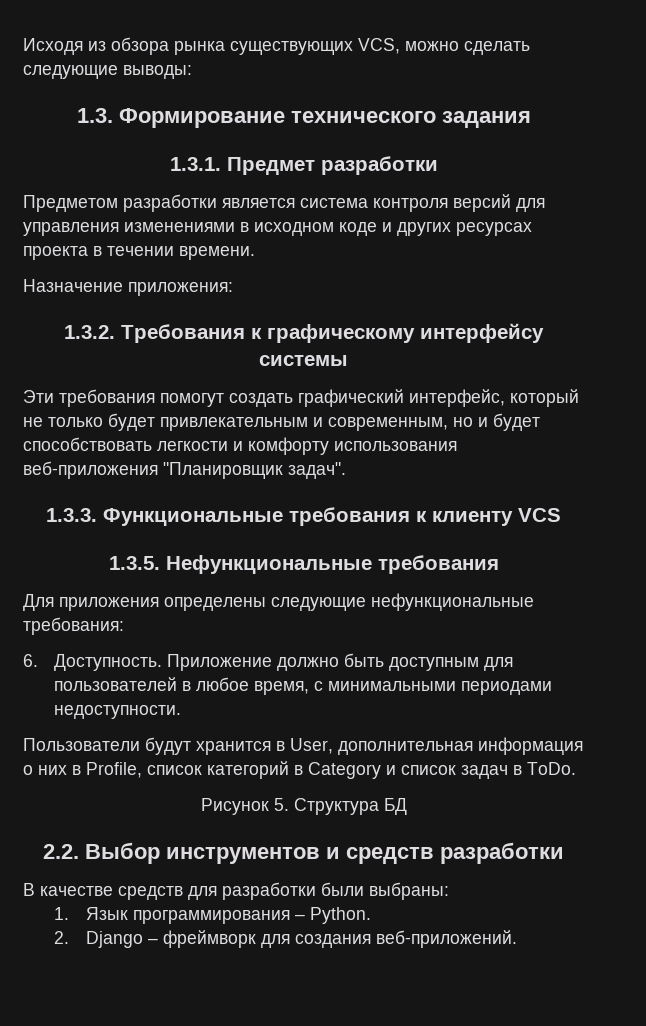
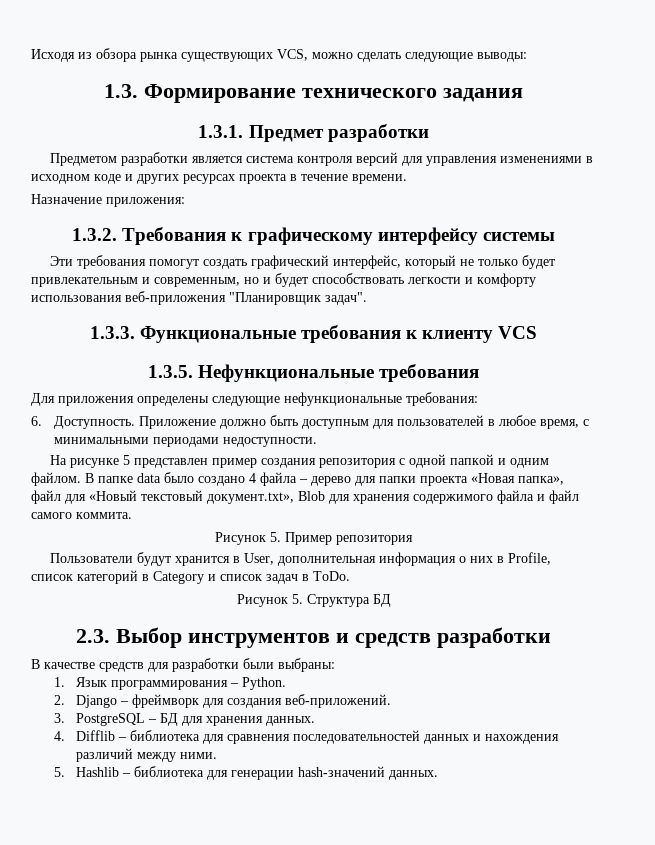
- Предметом разработки является система контроля версий для управления изменениями в исходном коде и других ресурсах проекта в течении времени.
+ Предметом разработки является система контроля версий для управления изменениями в исходном коде и других ресурсах проекта в течение времени.
+ На рисунке 5 представлен пример создания репозитория с одной папкой и одним файлом. В папке data было создано 4 файла – дерево для папки проекта «Новая папка», файл для «Новый текстовый документ.txt», Blob для хранения содержимого файла и файл самого коммита.
+ Рисунок 5. Пример репозитория
- 2.2. Выбор инструментов и средств разработки
+ 2.3. Выбор инструментов и средств разработки
+ 3. PostgreSQL – БД для хранения данных.
+ 4. Difflib – библиотека для сравнения последовательностей данных и нахождения различий между ними.
+ 5. Hashlib – библиотека для генерации hash-значений данных.

